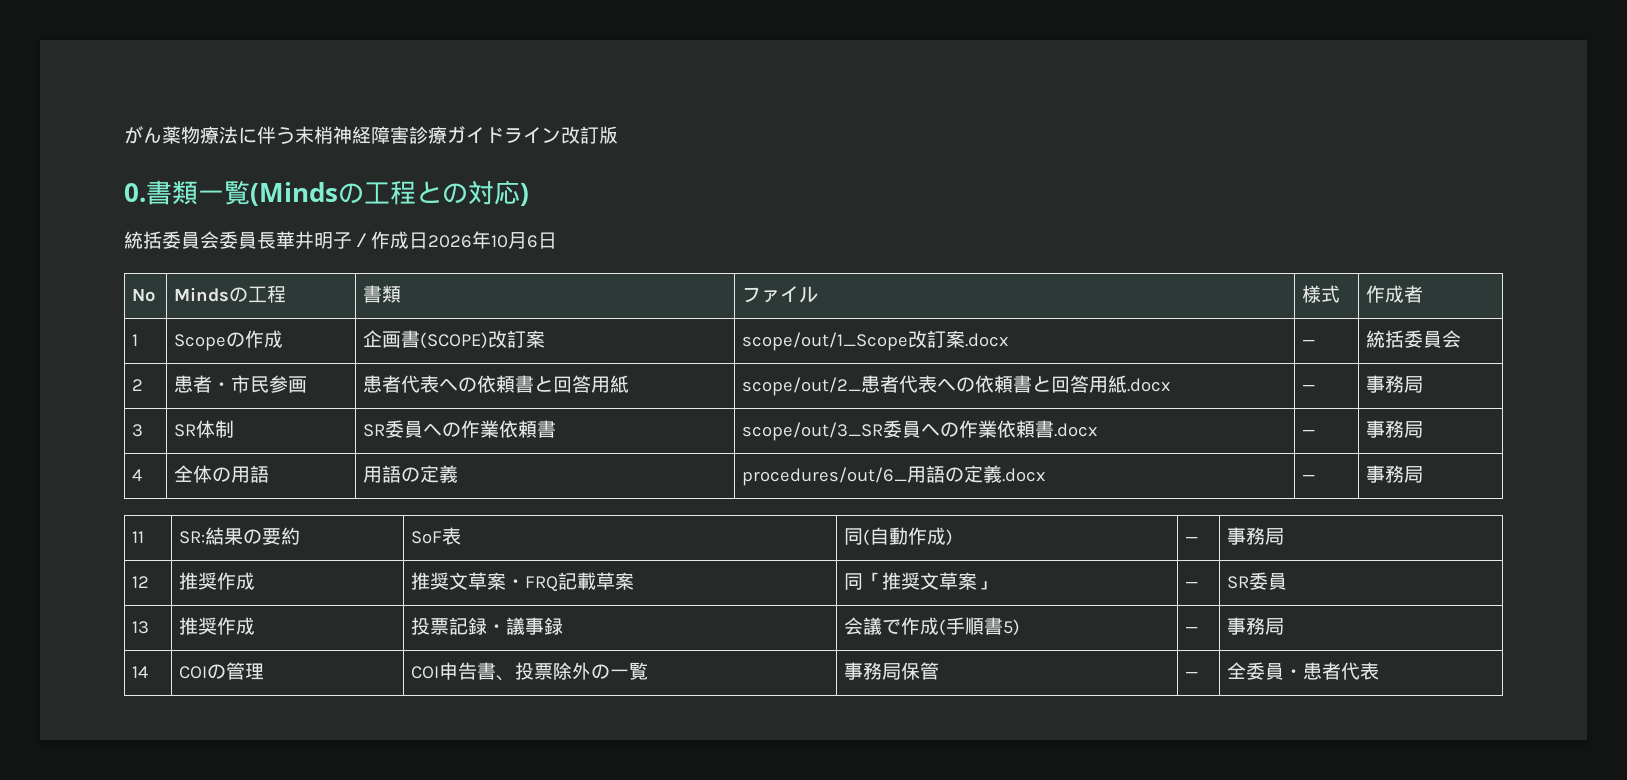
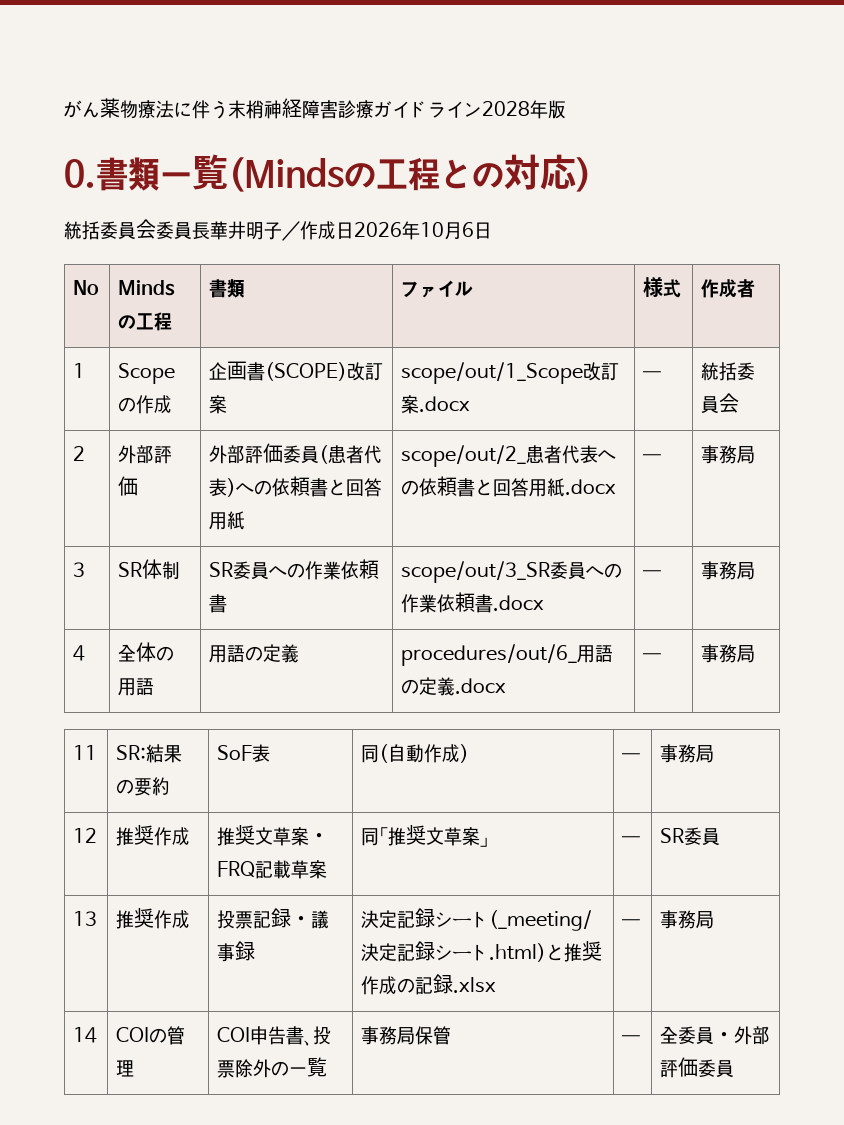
- がん薬物療法に伴う末梢神経障害診療ガイドライン改訂版
+ がん薬物療法に伴う末梢神経障害診療ガイドライン2028年版
- 2 | 患者・市民参画 | 患者代表への依頼書と回答用紙 | scope/out/2_患者代表への依頼書と回答用紙.docx | — | 事務局
+ 2 | 外部評価 | 外部評価委員(患者代表)への依頼書と回答用紙 | scope/out/2_患者代表への依頼書と回答用紙.docx | — | 事務局
- 13 | 推奨作成 | 投票記録・議事録 | 会議で作成(手順書5) | — | 事務局
+ 13 | 推奨作成 | 投票記録・議事録 | 決定記録シート(_meeting/決定記録シート.html)と推奨作成の記録.xlsx | — | 事務局
- 14 | COIの管理 | COI申告書、投票除外の一覧 | 事務局保管 | — | 全委員・患者代表
+ 14 | COIの管理 | COI申告書、投票除外の一覧 | 事務局保管 | — | 全委員・外部評価委員

